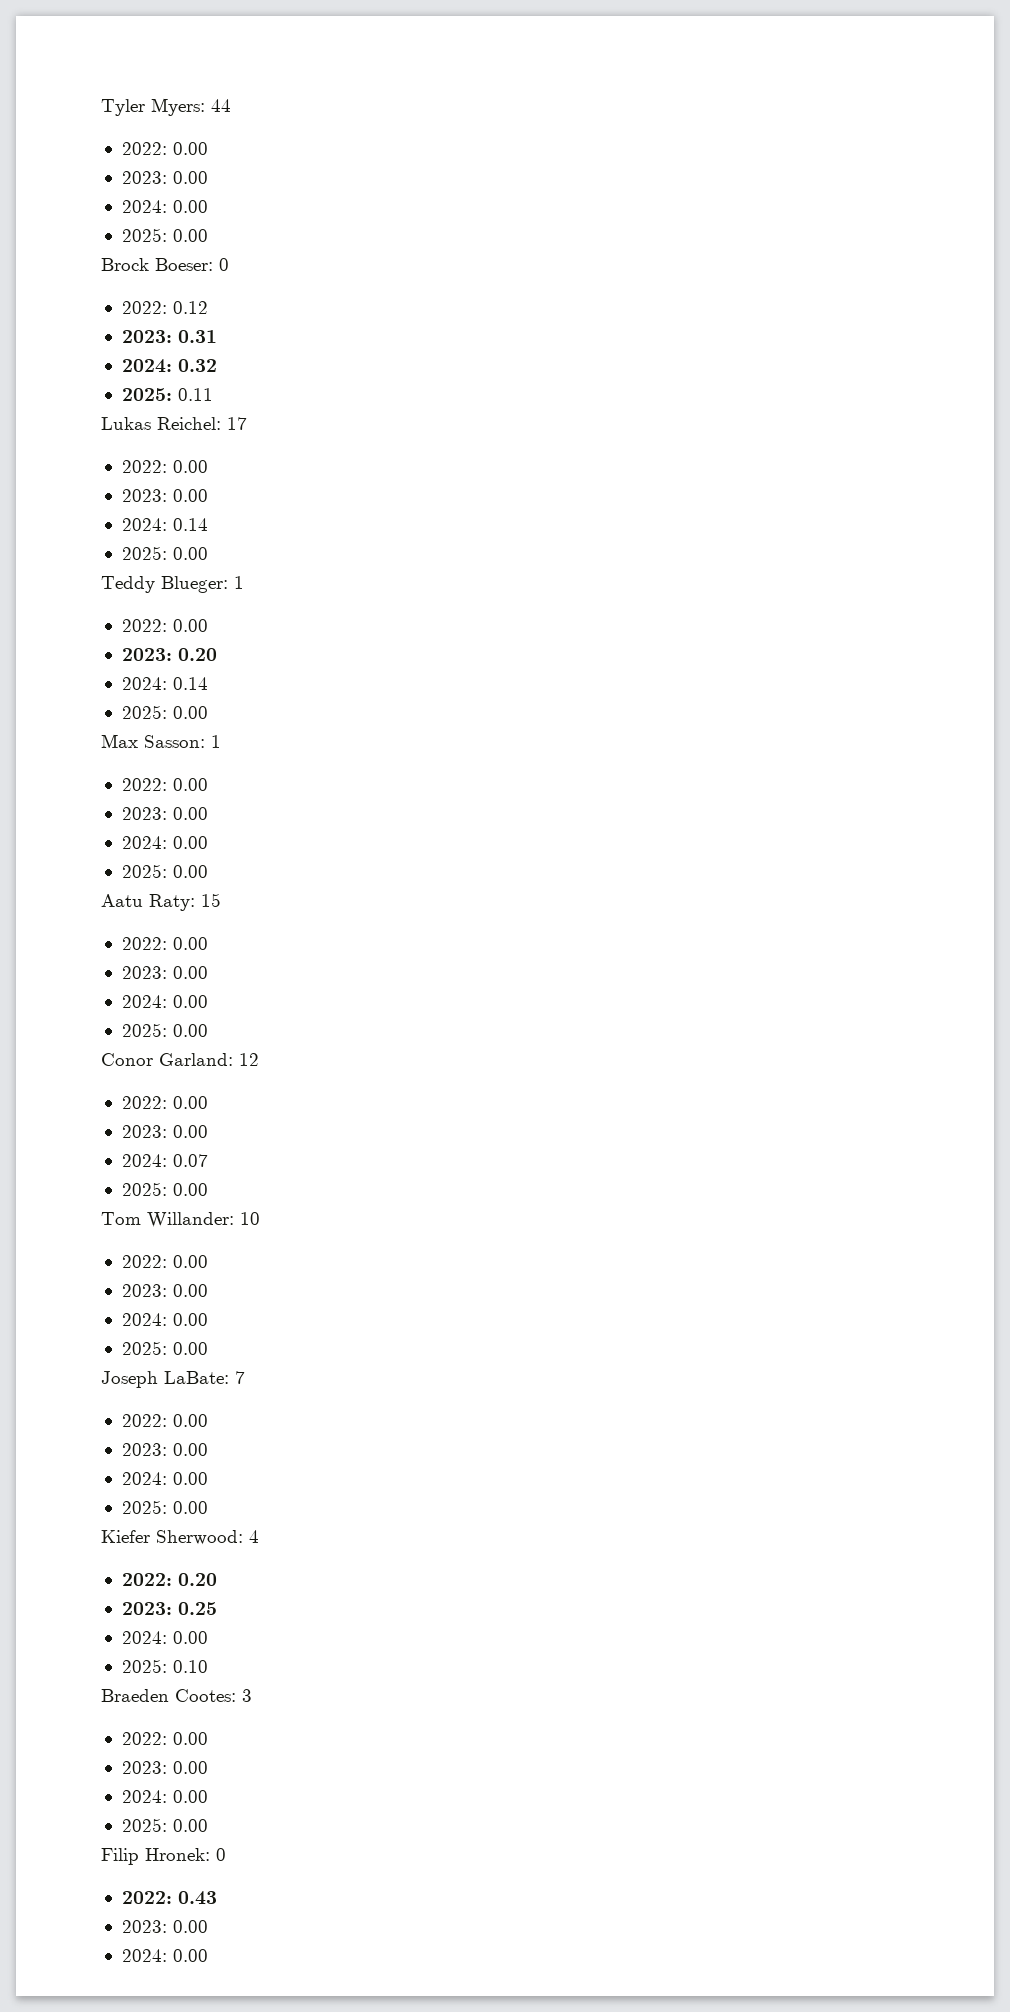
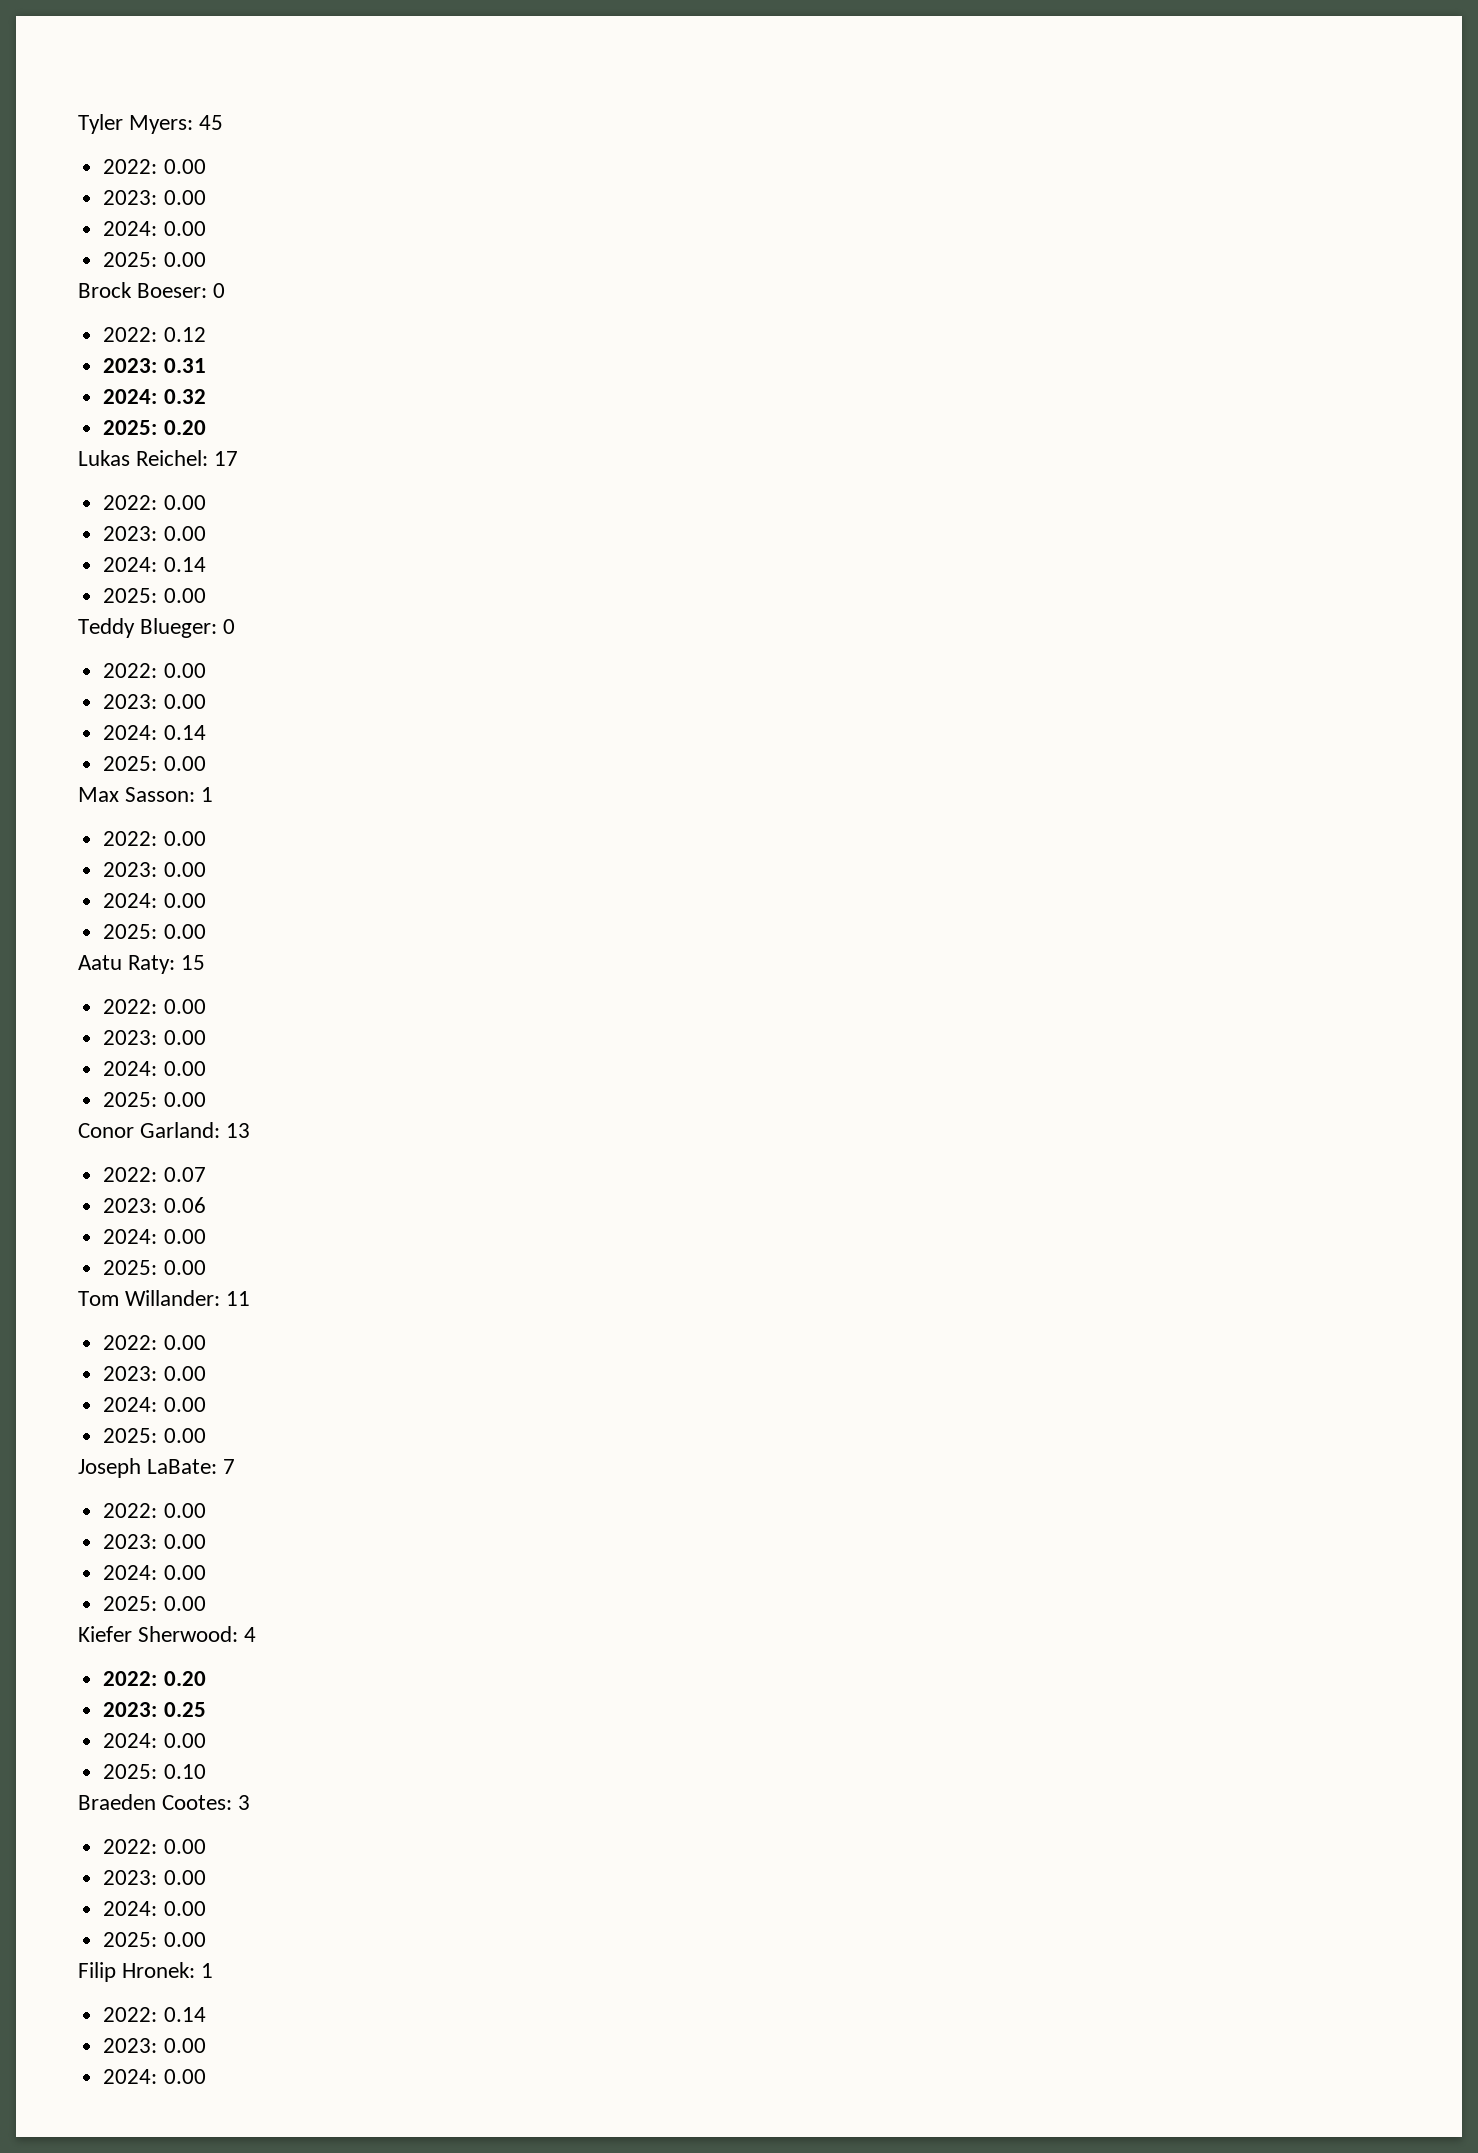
- Tyler Myers: 44
+ Tyler Myers: 45
- 2025: 0.11
+ 2025: 0.20
- Teddy Blueger: 1
+ Teddy Blueger: 0
  2022: 0.00
- 2023: 0.20
+ 2023: 0.00
- Conor Garland: 12
- 2022: 0.00
- 2023: 0.00
- 2024: 0.07
+ Conor Garland: 13
+ 2022: 0.07
+ 2023: 0.06
+ 2024: 0.00
- Tom Willander: 10
+ Tom Willander: 11
- Filip Hronek: 0
- 2022: 0.43
+ Filip Hronek: 1
+ 2022: 0.14

